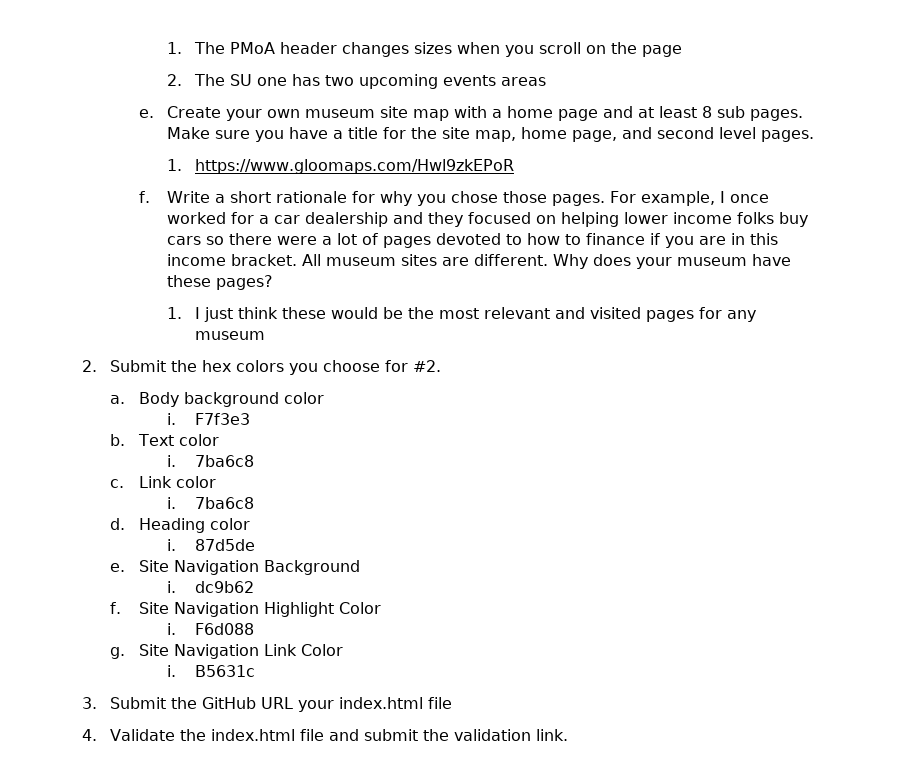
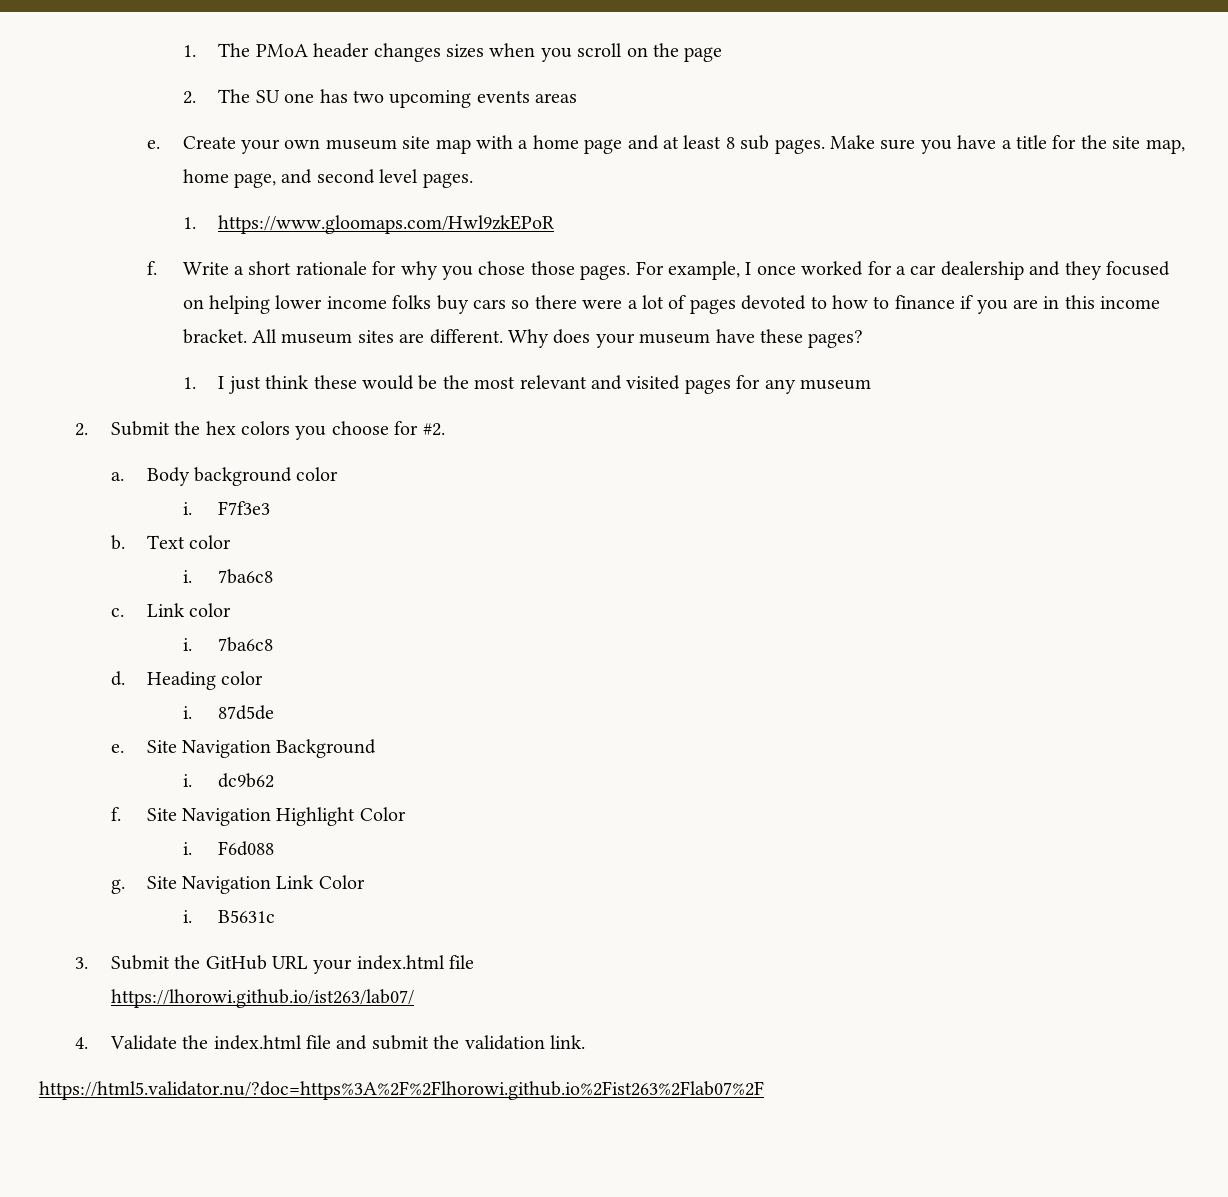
+ https://lhorowi.github.io/ist263/lab07/
+ https://html5.validator.nu/?doc=https%3A%2F%2Flhorowi.github.io%2Fist263%2Flab07%2F

